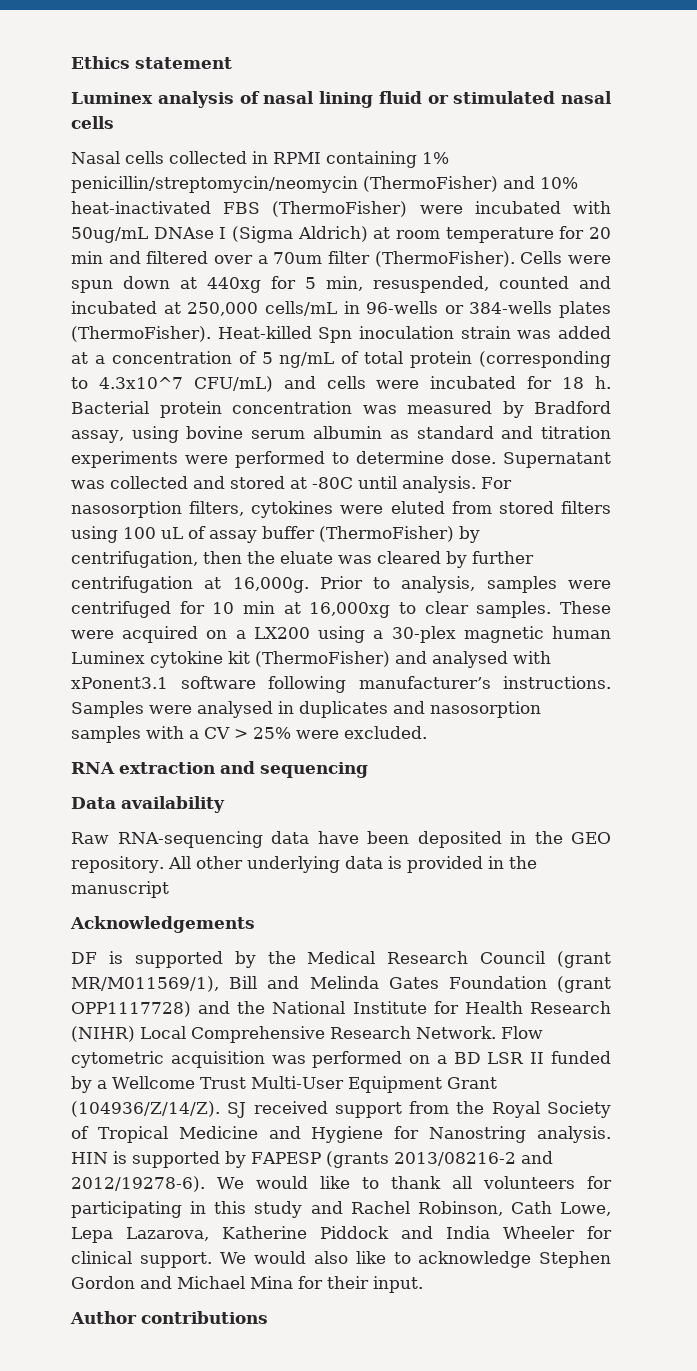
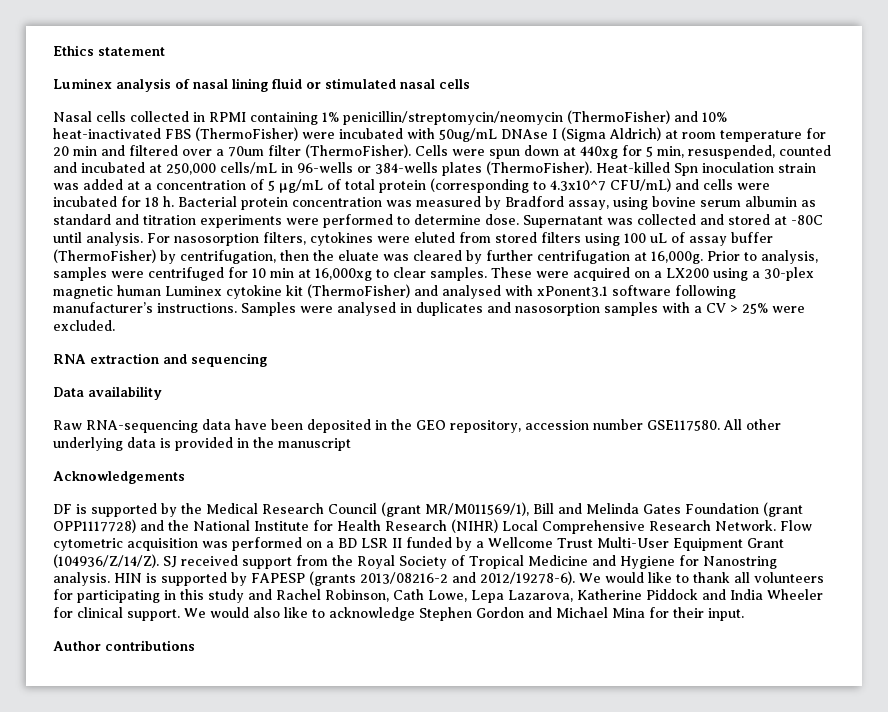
- Heat-killed Spn inoculation strain was added at a concentration of 5 ng/mL of total protein (corresponding to 4.3x10^7 CFU/mL) and cells were incubated for 18 h.
+ Heat-killed Spn inoculation strain was added at a concentration of 5 µg/mL of total protein (corresponding to 4.3x10^7 CFU/mL) and cells were incubated for 18 h.
- Raw RNA-sequencing data have been deposited in the GEO repository.
+ Raw RNA-sequencing data have been deposited in the GEO repository, accession number GSE117580.

